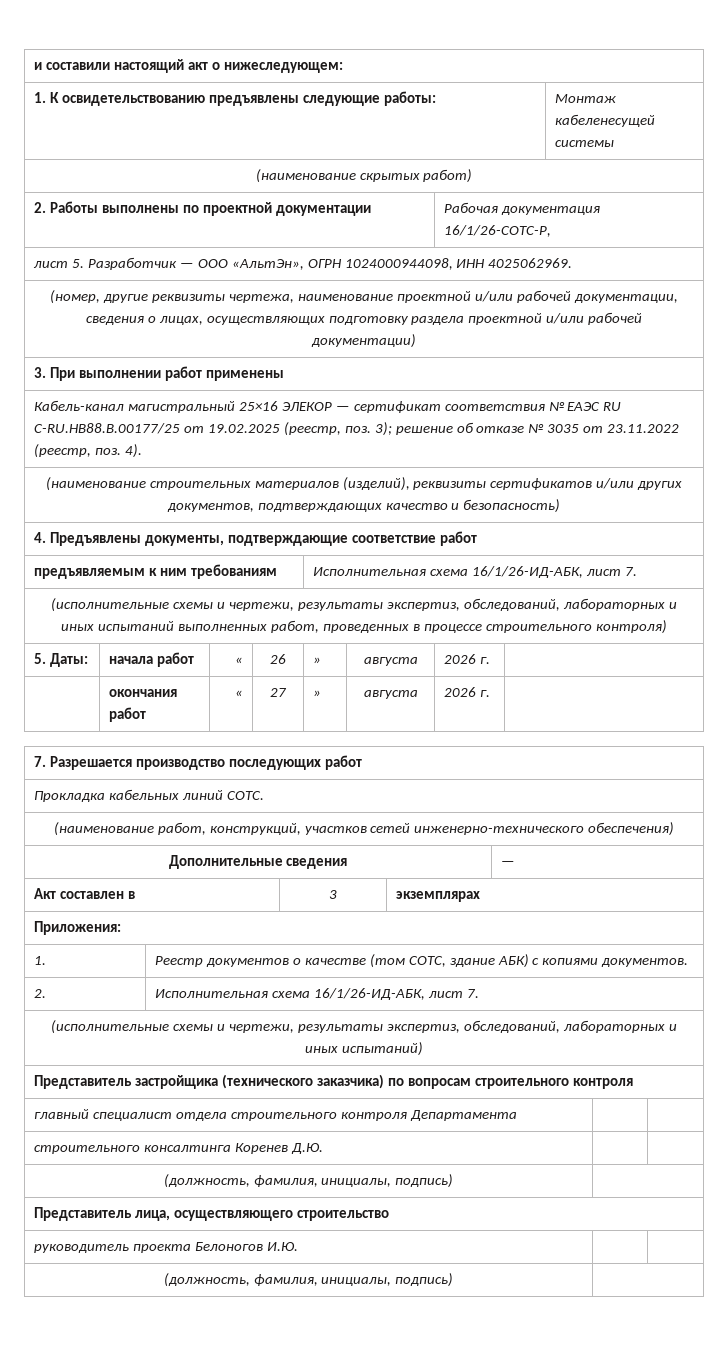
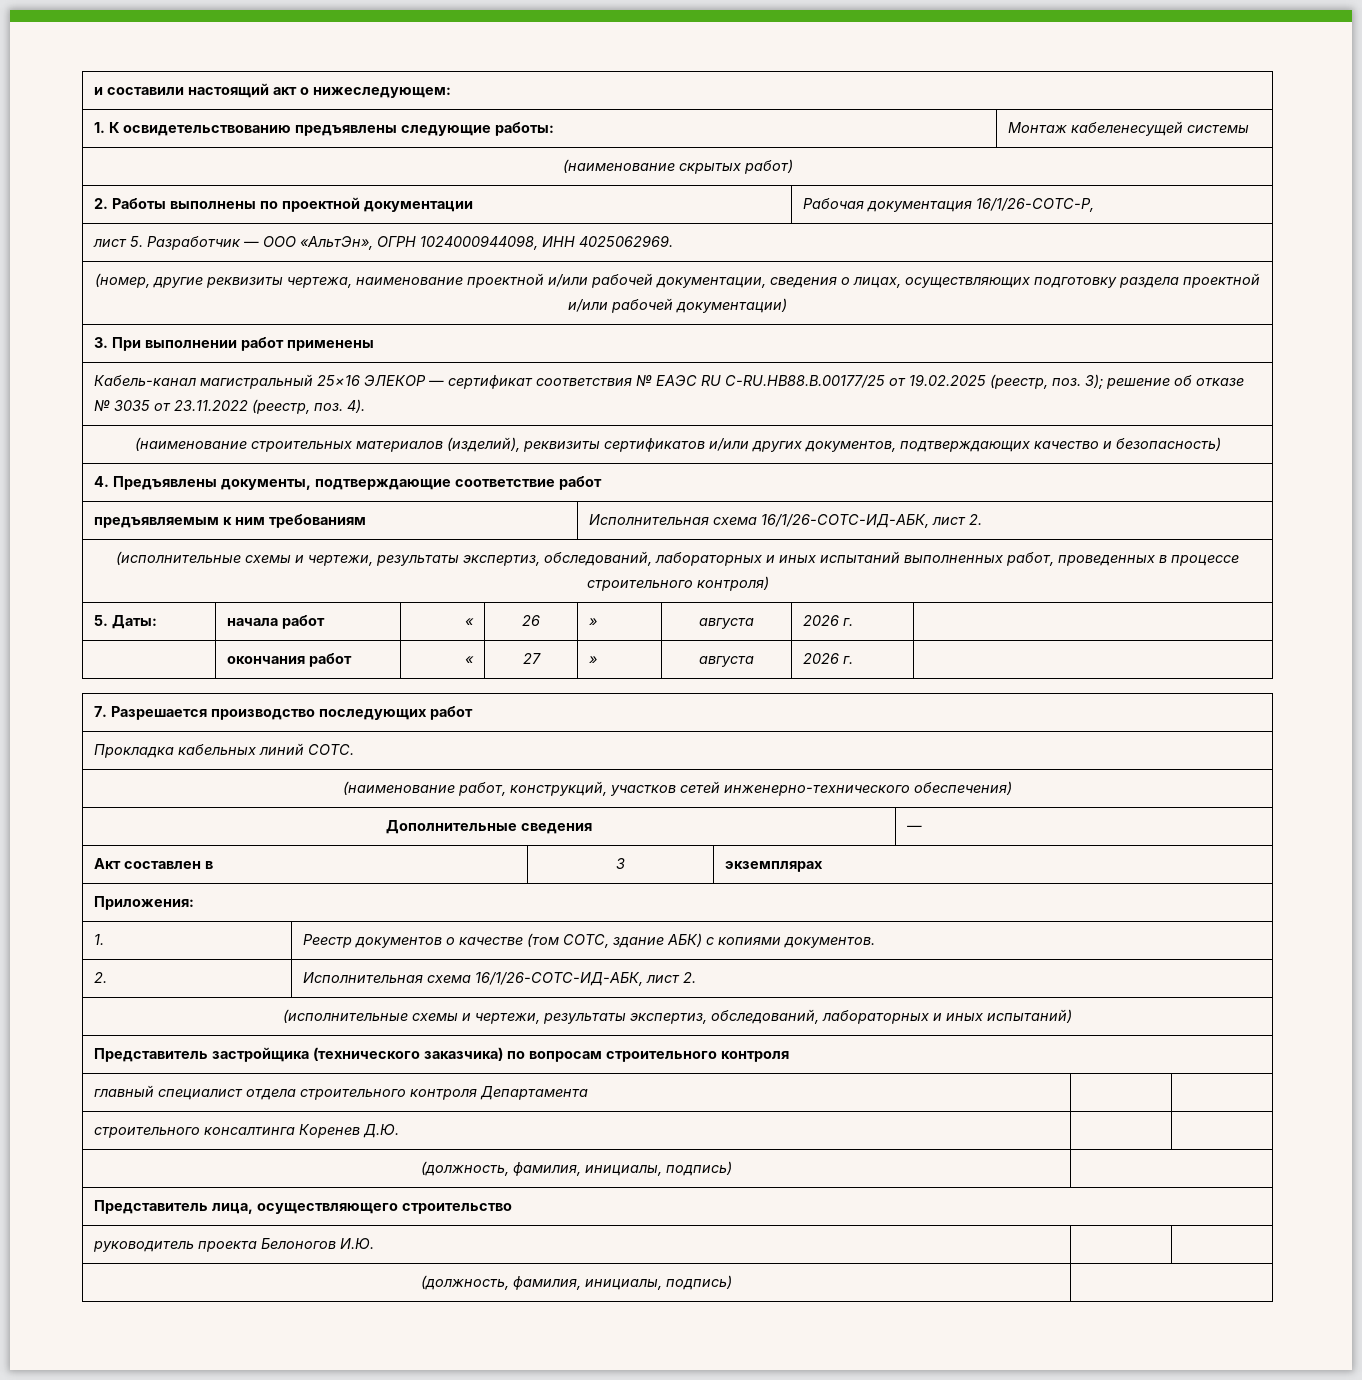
- предъявляемым к ним требованиям | Исполнительная схема 16/1/26-ИД-АБК, лист 7.
+ предъявляемым к ним требованиям | Исполнительная схема 16/1/26-СОТС-ИД-АБК, лист 2.
- 2. | Исполнительная схема 16/1/26-ИД-АБК, лист 7.
+ 2. | Исполнительная схема 16/1/26-СОТС-ИД-АБК, лист 2.

